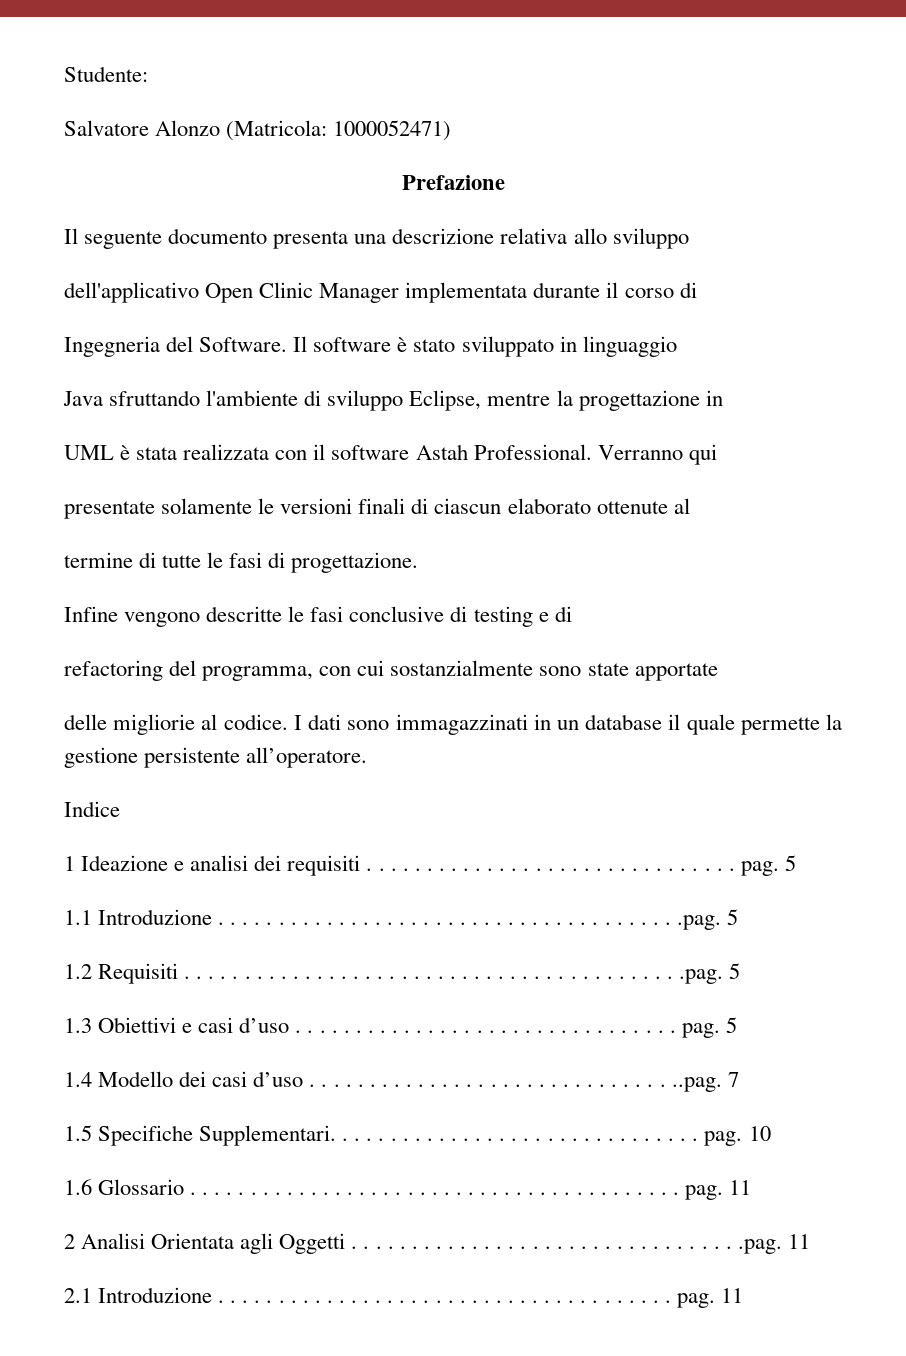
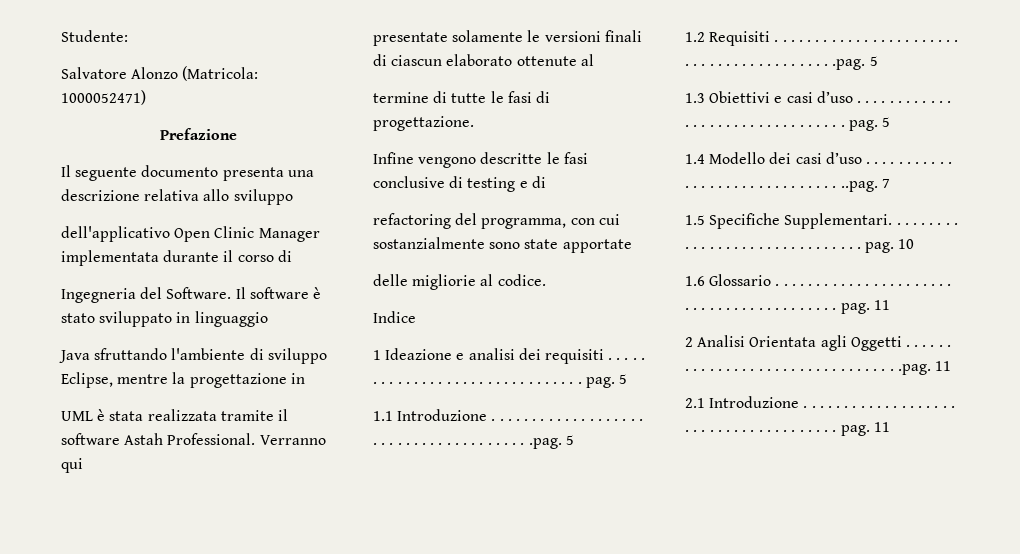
- UML è stata realizzata con il software Astah Professional.
+ UML è stata realizzata tramite il software Astah Professional.
- I dati sono immagazzinati in un database il quale permette la gestione persistente all’operatore.

